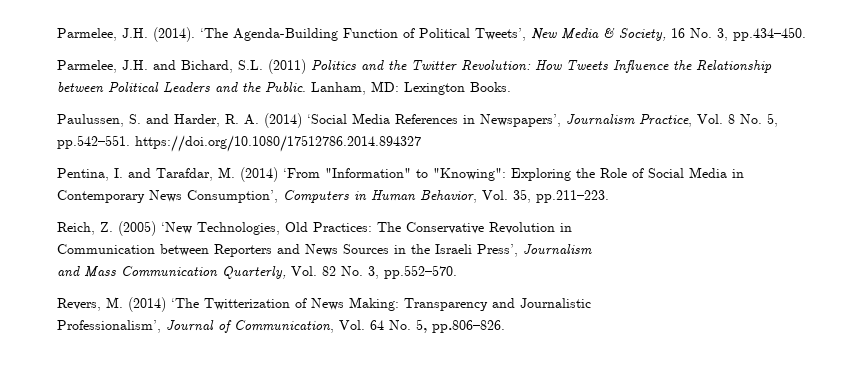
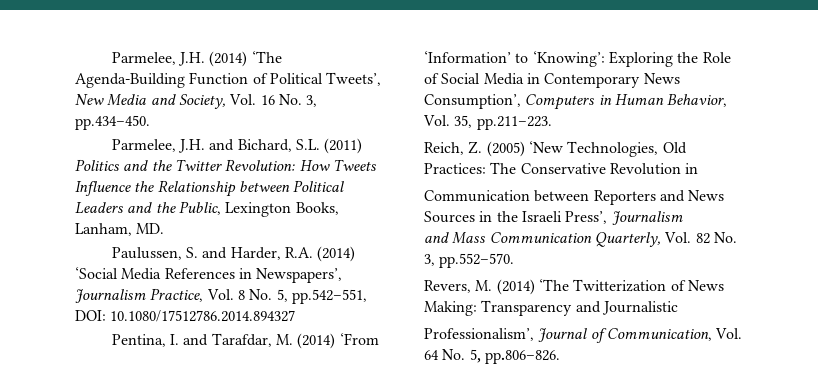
- Parmelee, J.H. (2014). ‘The Agenda-Building Function of Political Tweets’, New Media & Society, 16 No. 3, pp.434–450.
+ Parmelee, J.H. (2014) ‘The Agenda-Building Function of Political Tweets’, New Media and Society, Vol. 16 No. 3, pp.434–450.
- Parmelee, J.H. and Bichard, S.L. (2011) Politics and the Twitter Revolution: How Tweets Influence the Relationship between Political Leaders and the Public. Lanham, MD: Lexington Books.
+ Parmelee, J.H. and Bichard, S.L. (2011) Politics and the Twitter Revolution: How Tweets Influence the Relationship between Political Leaders and the Public, Lexington Books, Lanham, MD.
- Paulussen, S. and Harder, R. A. (2014) ‘Social Media References in Newspapers’, Journalism Practice, Vol. 8 No. 5, pp.542–551. https://doi.org/10.1080/17512786.2014.894327
+ Paulussen, S. and Harder, R.A. (2014) ‘Social Media References in Newspapers’, Journalism Practice, Vol. 8 No. 5, pp.542–551, DOI: 10.1080/17512786.2014.894327
- Pentina, I. and Tarafdar, M. (2014) ‘From "Information" to "Knowing": Exploring the Role of Social Media in Contemporary News Consumption’, Computers in Human Behavior, Vol. 35, pp.211–223.
+ Pentina, I. and Tarafdar, M. (2014) ‘From ‘Information’ to ‘Knowing’: Exploring the Role of Social Media in Contemporary News Consumption’, Computers in Human Behavior, Vol. 35, pp.211–223.

